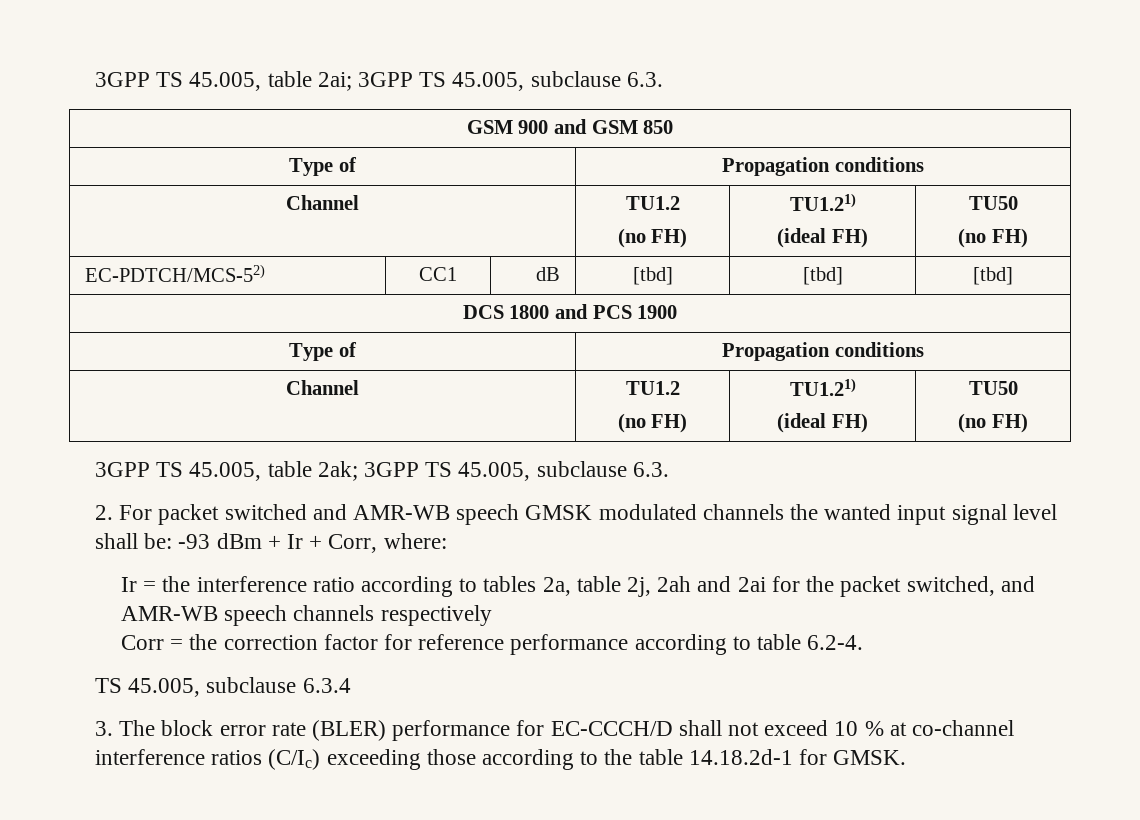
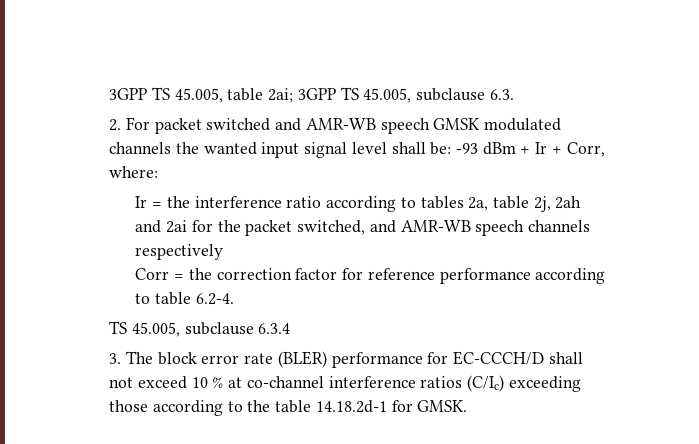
- GSM 900 and GSM 850
- Type of | Propagation conditions
- Channel | TU1.2
- (no FH) | TU1.21)
- (ideal FH) | TU50
- (no FH)
- EC-PDTCH/MCS-52) | CC1 | dB | [tbd] | [tbd] | [tbd]
- DCS 1800 and PCS 1900
- Type of | Propagation conditions
- Channel | TU1.2
- (no FH) | TU1.21)
- (ideal FH) | TU50
- (no FH)
- 3GPP TS 45.005, table 2ak; 3GPP TS 45.005, subclause 6.3.

